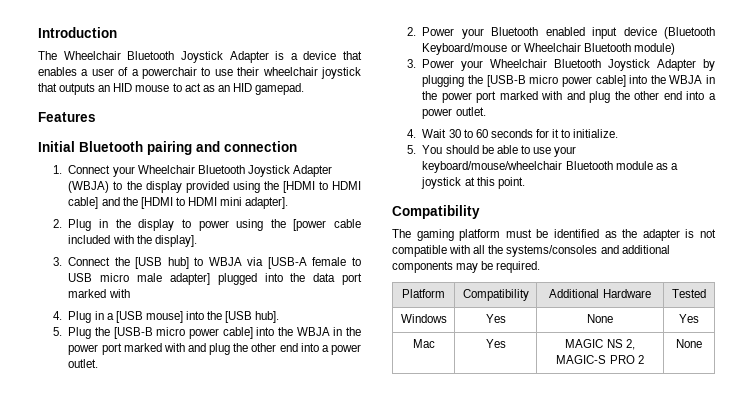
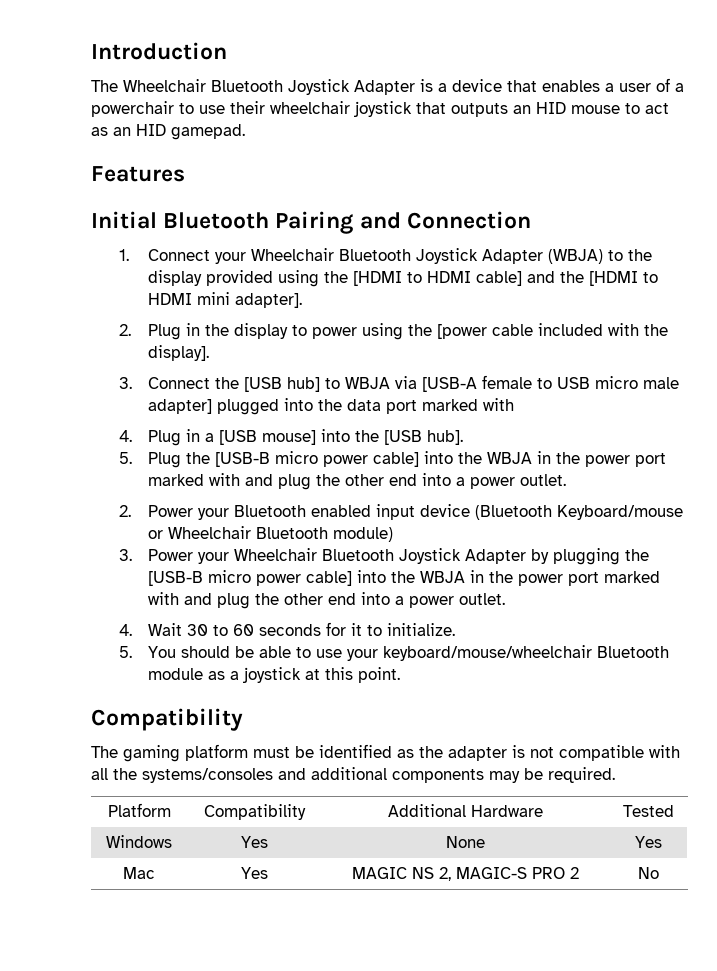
- Initial Bluetooth pairing and connection
+ Initial Bluetooth Pairing and Connection
- Mac | Yes | MAGIC NS 2, MAGIC-S PRO 2 | None
+ Mac | Yes | MAGIC NS 2, MAGIC-S PRO 2 | No

